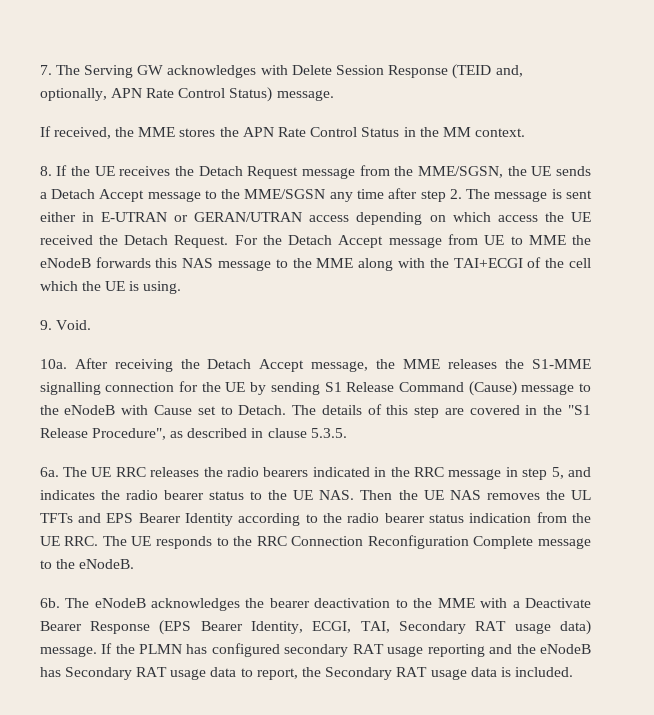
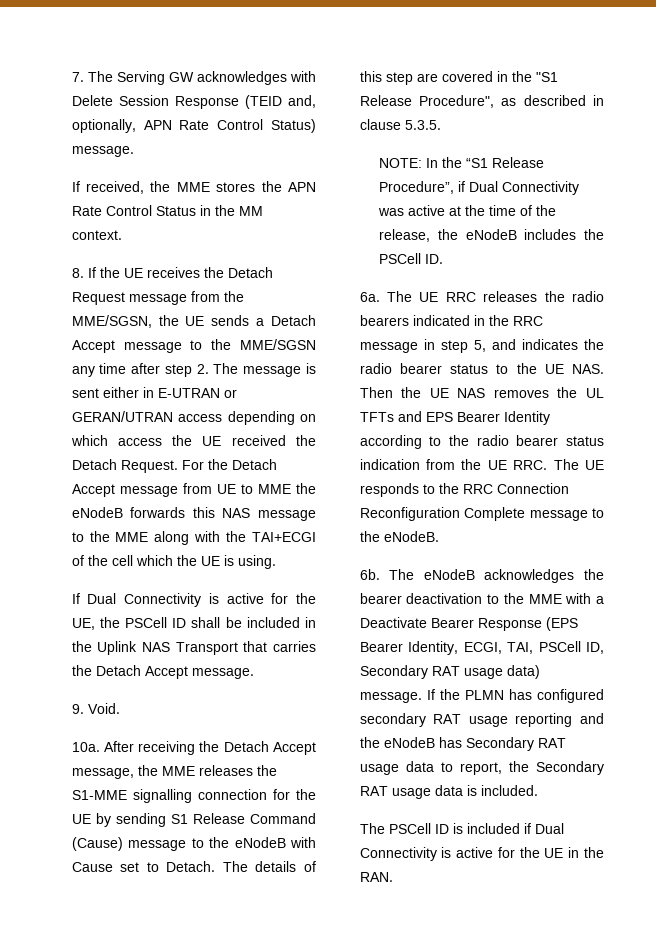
+ If Dual Connectivity is active for the UE, the PSCell ID shall be included in the Uplink NAS Transport that carries the Detach Accept message.
+ NOTE: In the “S1 Release Procedure”, if Dual Connectivity was active at the time of the release, the eNodeB includes the PSCell ID.
- The eNodeB acknowledges the bearer deactivation to the MME with a Deactivate Bearer Response (EPS Bearer Identity, ECGI, TAI, Secondary RAT usage data) message.
+ The eNodeB acknowledges the bearer deactivation to the MME with a Deactivate Bearer Response (EPS Bearer Identity, ECGI, TAI, PSCell ID, Secondary RAT usage data) message.
+ The PSCell ID is included if Dual Connectivity is active for the UE in the RAN.

